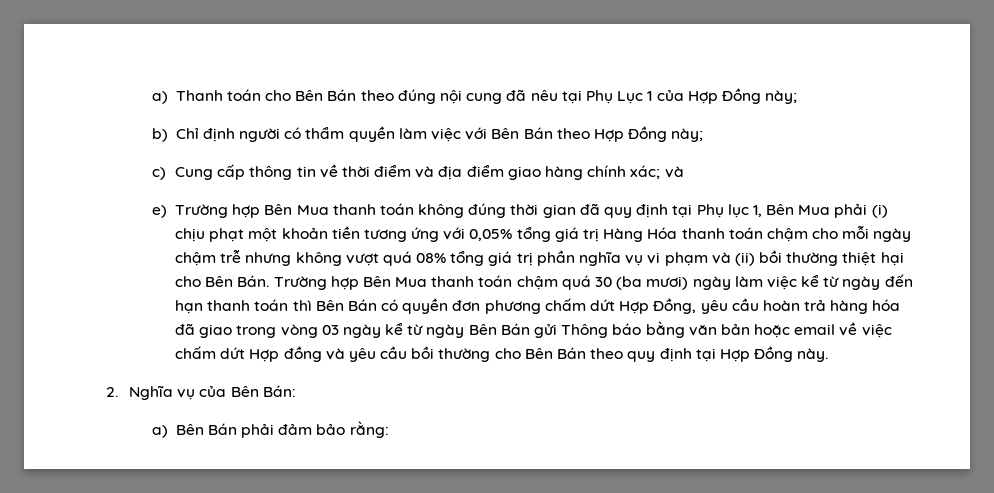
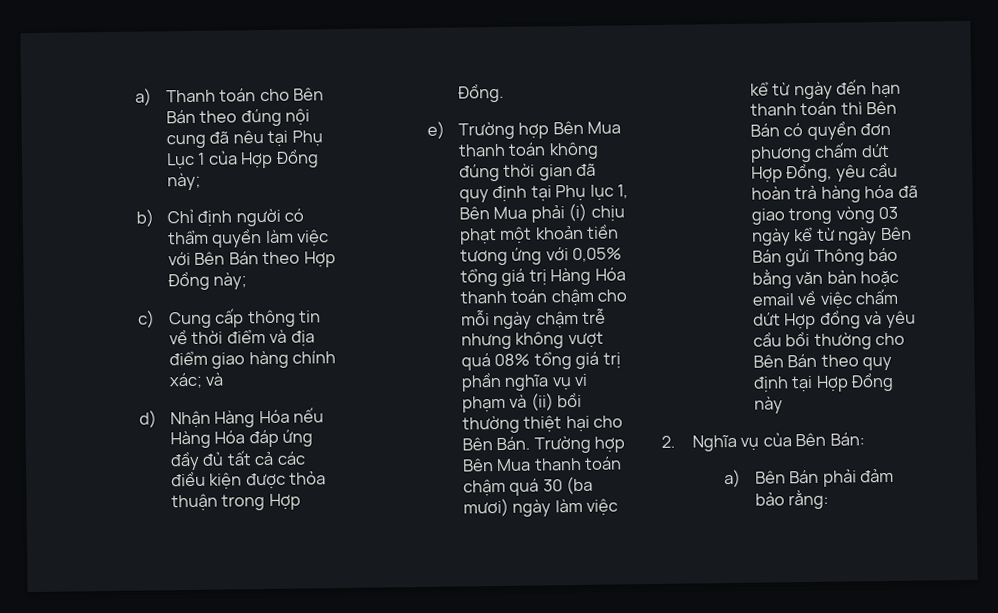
+ d) Nhận Hàng Hóa nếu Hàng Hóa đáp ứng đầy đủ tất cả các điều kiện được thỏa thuận trong Hợp Đồng.
- e) Trường hợp Bên Mua thanh toán không đúng thời gian đã quy định tại Phụ lục 1, Bên Mua phải (i) chịu phạt một khoản tiền tương ứng với 0,05% tổng giá trị Hàng Hóa thanh toán chậm cho mỗi ngày chậm trễ nhưng không vượt quá 08% tổng giá trị phần nghĩa vụ vi phạm và (ii) bồi thường thiệt hại cho Bên Bán. Trường hợp Bên Mua thanh toán chậm quá 30 (ba mươi) ngày làm việc kể từ ngày đến hạn thanh toán thì Bên Bán có quyền đơn phương chấm dứt Hợp Đồng, yêu cầu hoàn trả hàng hóa đã giao trong vòng 03 ngày kể từ ngày Bên Bán gửi Thông báo bằng văn bản hoặc email về việc chấm dứt Hợp đồng và yêu cầu bồi thường cho Bên Bán theo quy định tại Hợp Đồng này.
+ e) Trường hợp Bên Mua thanh toán không đúng thời gian đã quy định tại Phụ lục 1, Bên Mua phải (i) chịu phạt một khoản tiền tương ứng với 0,05% tổng giá trị Hàng Hóa thanh toán chậm cho mỗi ngày chậm trễ nhưng không vượt quá 08% tổng giá trị phần nghĩa vụ vi phạm và (ii) bồi thường thiệt hại cho Bên Bán. Trường hợp Bên Mua thanh toán chậm quá 30 (ba mươi) ngày làm việc kể từ ngày đến hạn thanh toán thì Bên Bán có quyền đơn phương chấm dứt Hợp Đồng, yêu cầu hoàn trả hàng hóa đã giao trong vòng 03 ngày kể từ ngày Bên Bán gửi Thông báo bằng văn bản hoặc email về việc chấm dứt Hợp đồng và yêu cầu bồi thường cho Bên Bán theo quy định tại Hợp Đồng này

